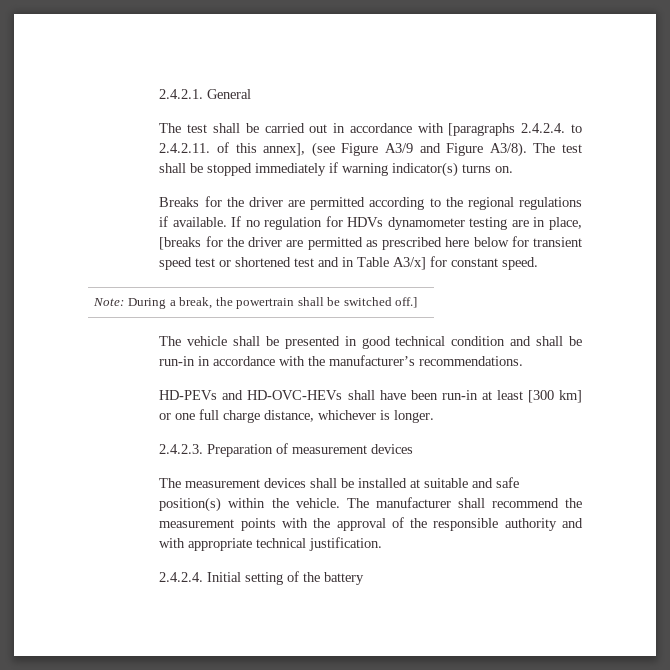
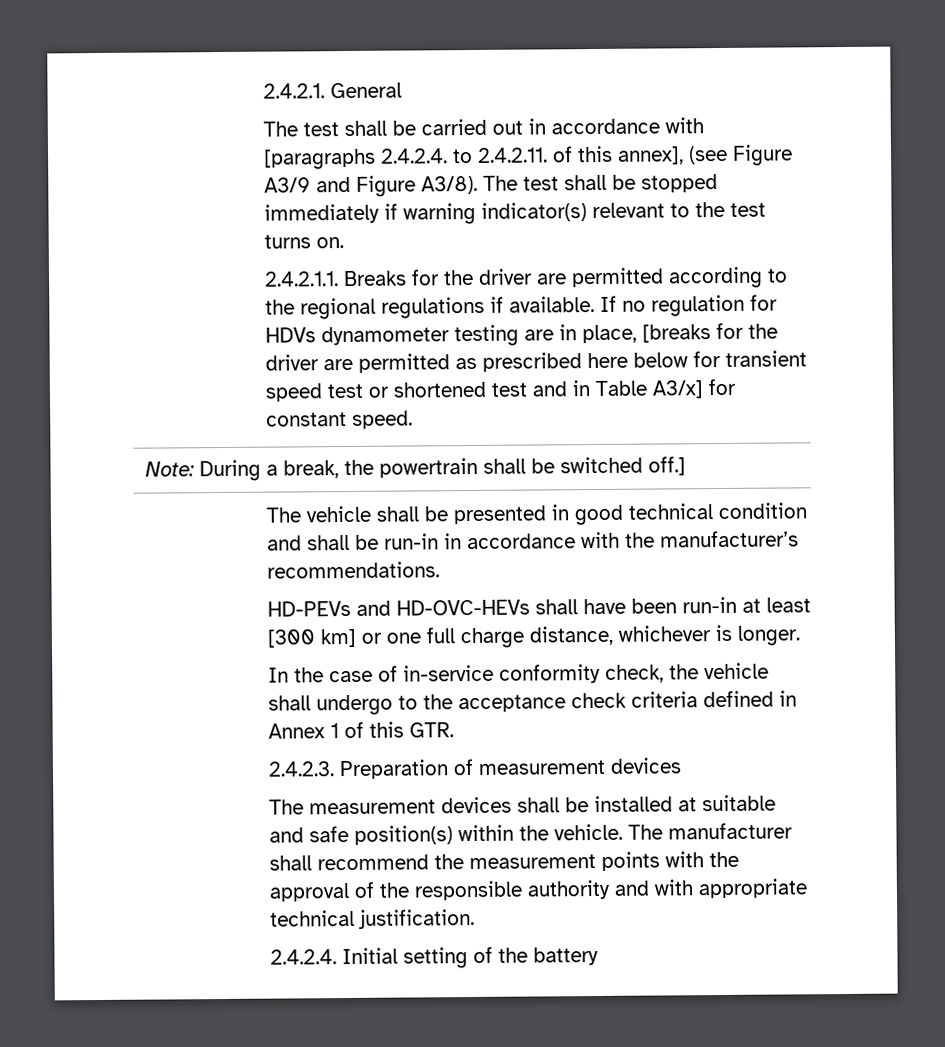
- The test shall be stopped immediately if warning indicator(s) turns on.
+ The test shall be stopped immediately if warning indicator(s) relevant to the test turns on.
- Breaks for the driver are permitted according to the regional regulations if available.
+ 2.4.2.1.1. Breaks for the driver are permitted according to the regional regulations if available.
+ In the case of in-service conformity check, the vehicle shall undergo to the acceptance check criteria defined in Annex 1 of this GTR.

